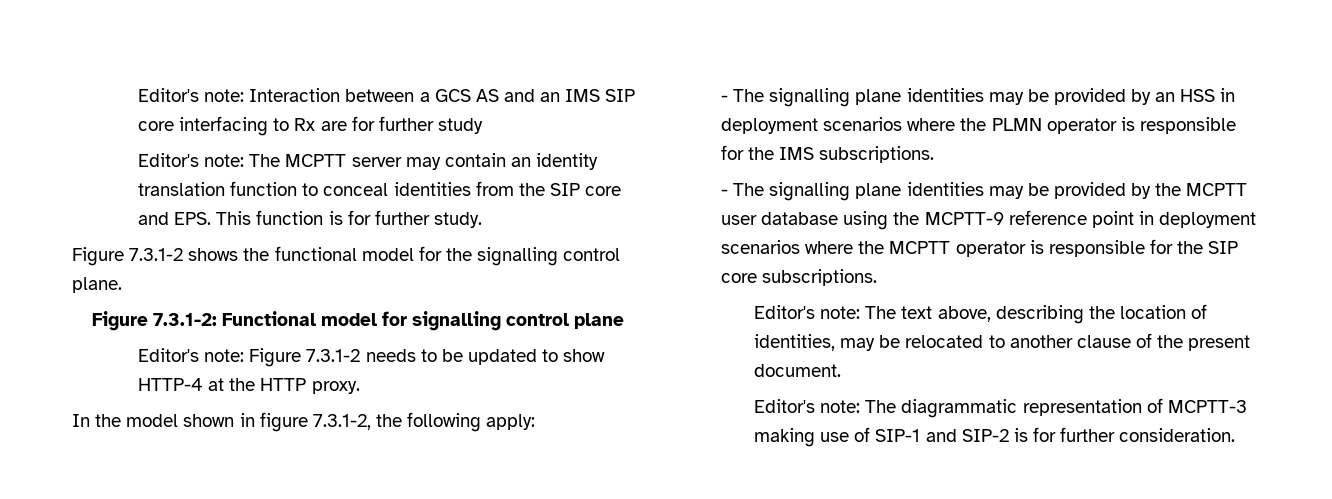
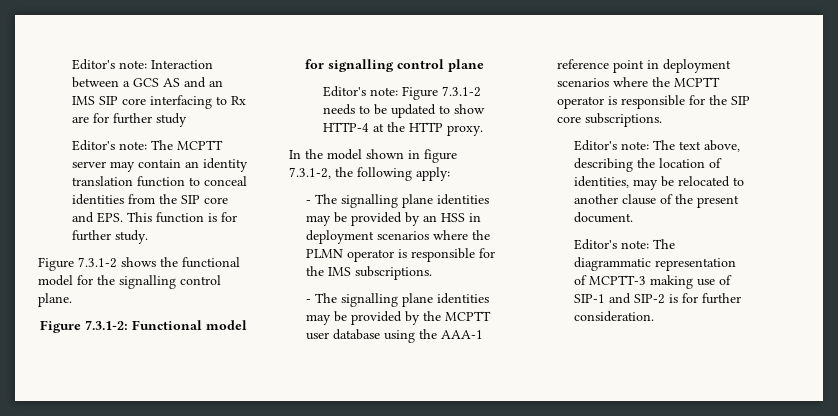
- - The signalling plane identities may be provided by the MCPTT user database using the MCPTT-9 reference point in deployment scenarios where the MCPTT operator is responsible for the SIP core subscriptions.
+ - The signalling plane identities may be provided by the MCPTT user database using the AAA-1 reference point in deployment scenarios where the MCPTT operator is responsible for the SIP core subscriptions.

